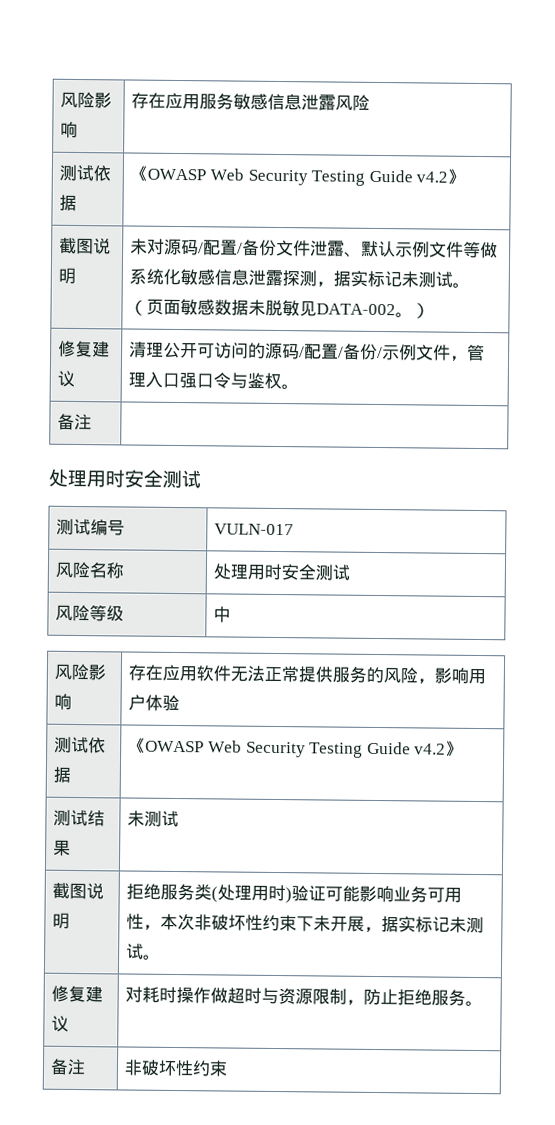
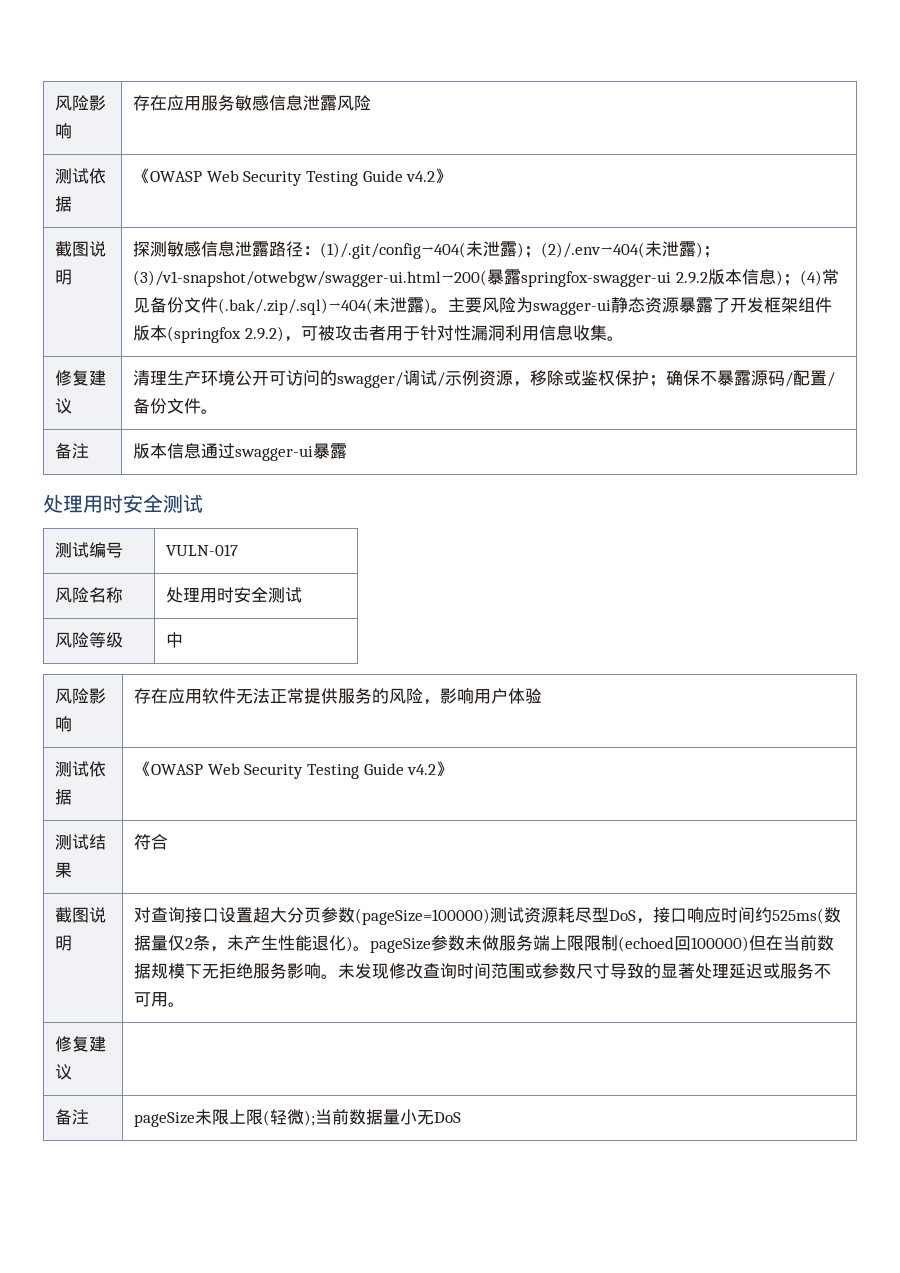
- 未对源码/配置/备份文件泄露、默认示例文件等做系统化敏感信息泄露探测，据实标记未测试。（页面敏感数据未脱敏见DATA-002。）
- 修复建议 | 清理公开可访问的源码/配置/备份/示例文件，管理入口强口令与鉴权。
- 备注 |
+ 探测敏感信息泄露路径：(1)/.git/config→404(未泄露)；(2)/.env→404(未泄露)；(3)/v1-snapshot/otwebgw/swagger-ui.html→200(暴露springfox-swagger-ui 2.9.2版本信息)；(4)常见备份文件(.bak/.zip/.sql)→404(未泄露)。主要风险为swagger-ui静态资源暴露了开发框架组件版本(springfox 2.9.2)，可被攻击者用于针对性漏洞利用信息收集。
+ 修复建议 | 清理生产环境公开可访问的swagger/调试/示例资源，移除或鉴权保护；确保不暴露源码/配置/备份文件。
+ 备注 | 版本信息通过swagger-ui暴露
- 测试结果 | 未测试
- 截图说明 | 拒绝服务类(处理用时)验证可能影响业务可用性，本次非破坏性约束下未开展，据实标记未测试。
- 修复建议 | 对耗时操作做超时与资源限制，防止拒绝服务。
- 备注 | 非破坏性约束
+ 测试结果 | 符合
+ 截图说明 | 对查询接口设置超大分页参数(pageSize=100000)测试资源耗尽型DoS，接口响应时间约525ms(数据量仅2条，未产生性能退化)。pageSize参数未做服务端上限限制(echoed回100000)但在当前数据规模下无拒绝服务影响。未发现修改查询时间范围或参数尺寸导致的显著处理延迟或服务不可用。
+ 修复建议 |
+ 备注 | pageSize未限上限(轻微);当前数据量小无DoS

